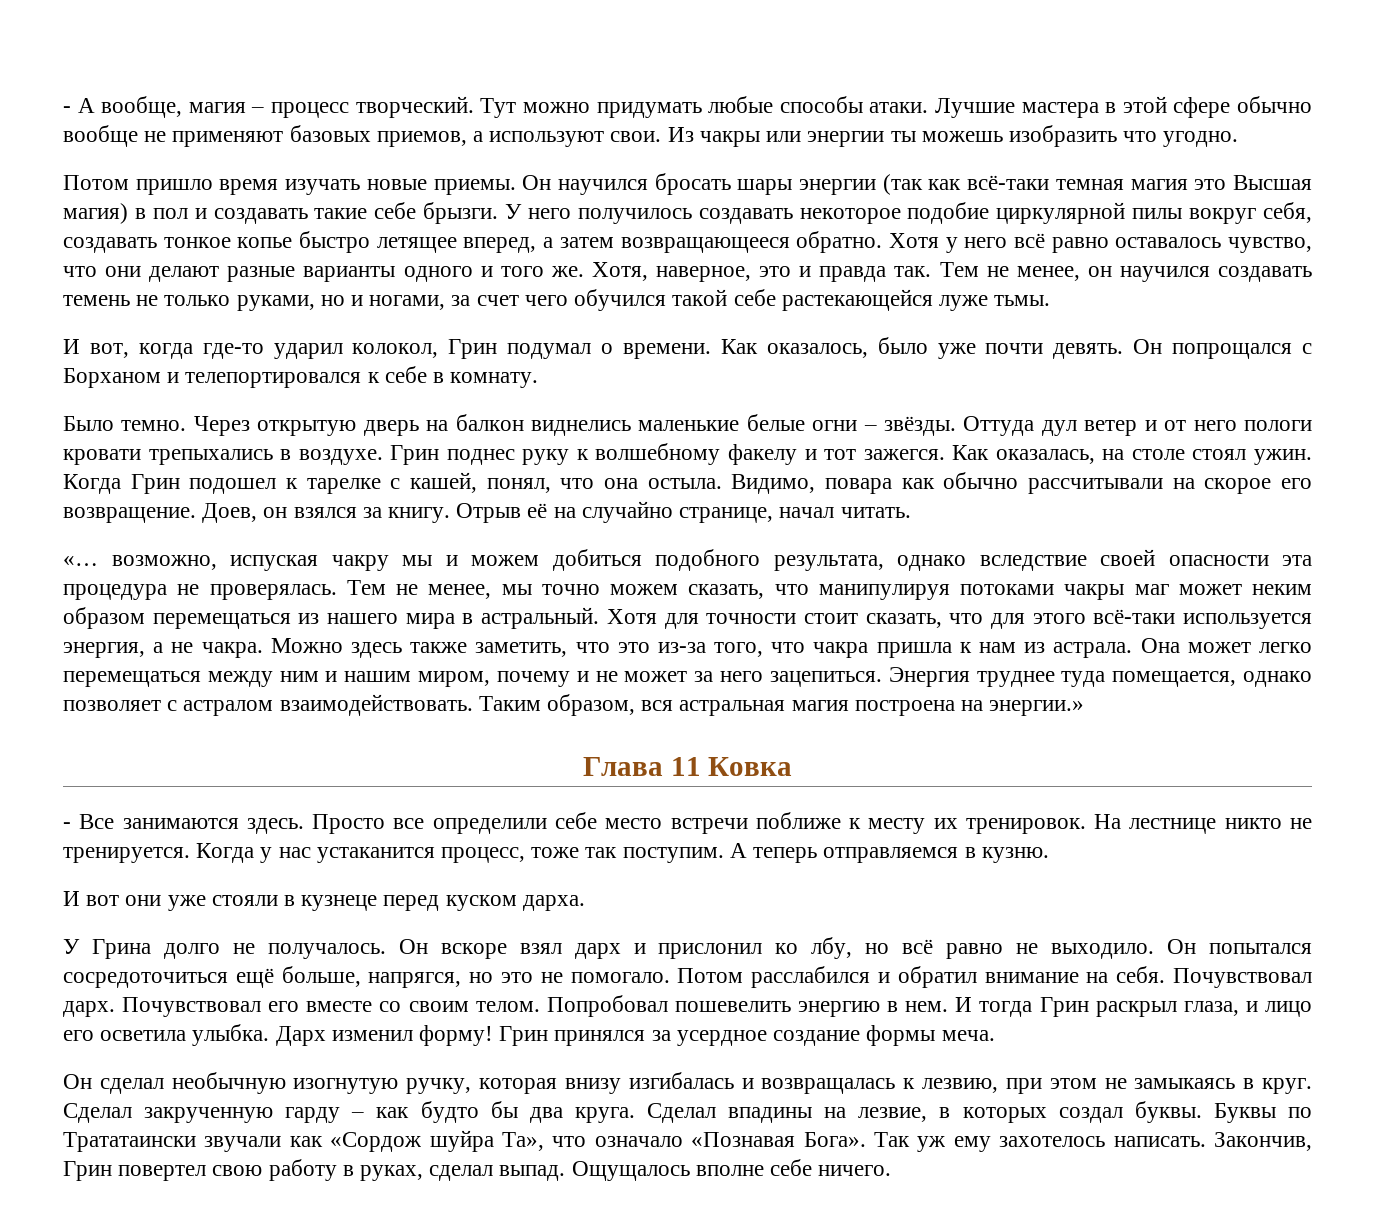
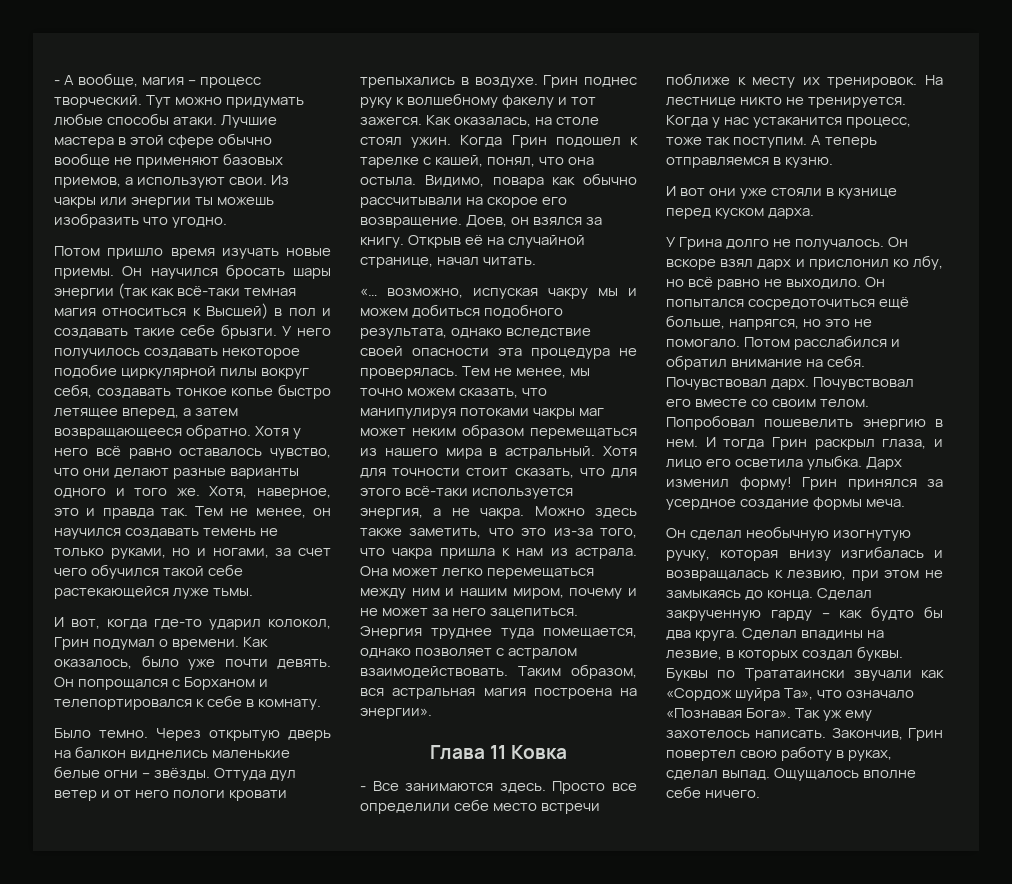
- Он научился бросать шары энергии (так как всё-таки темная магия это Высшая магия) в пол и создавать такие себе брызги.
+ Он научился бросать шары энергии (так как всё-таки темная магия относиться к Высшей) в пол и создавать такие себе брызги.
- Отрыв её на случайно странице, начал читать.
+ Открыв её на случайной странице, начал читать.
- Таким образом, вся астральная магия построена на энергии.»
+ Таким образом, вся астральная магия построена на энергии».
- И вот они уже стояли в кузнеце перед куском дарха.
+ И вот они уже стояли в кузнице перед куском дарха.
- Он сделал необычную изогнутую ручку, которая внизу изгибалась и возвращалась к лезвию, при этом не замыкаясь в круг.
+ Он сделал необычную изогнутую ручку, которая внизу изгибалась и возвращалась к лезвию, при этом не замыкаясь до конца.

